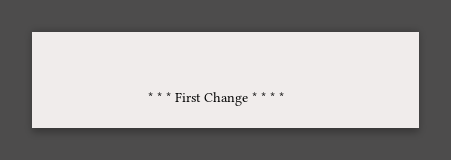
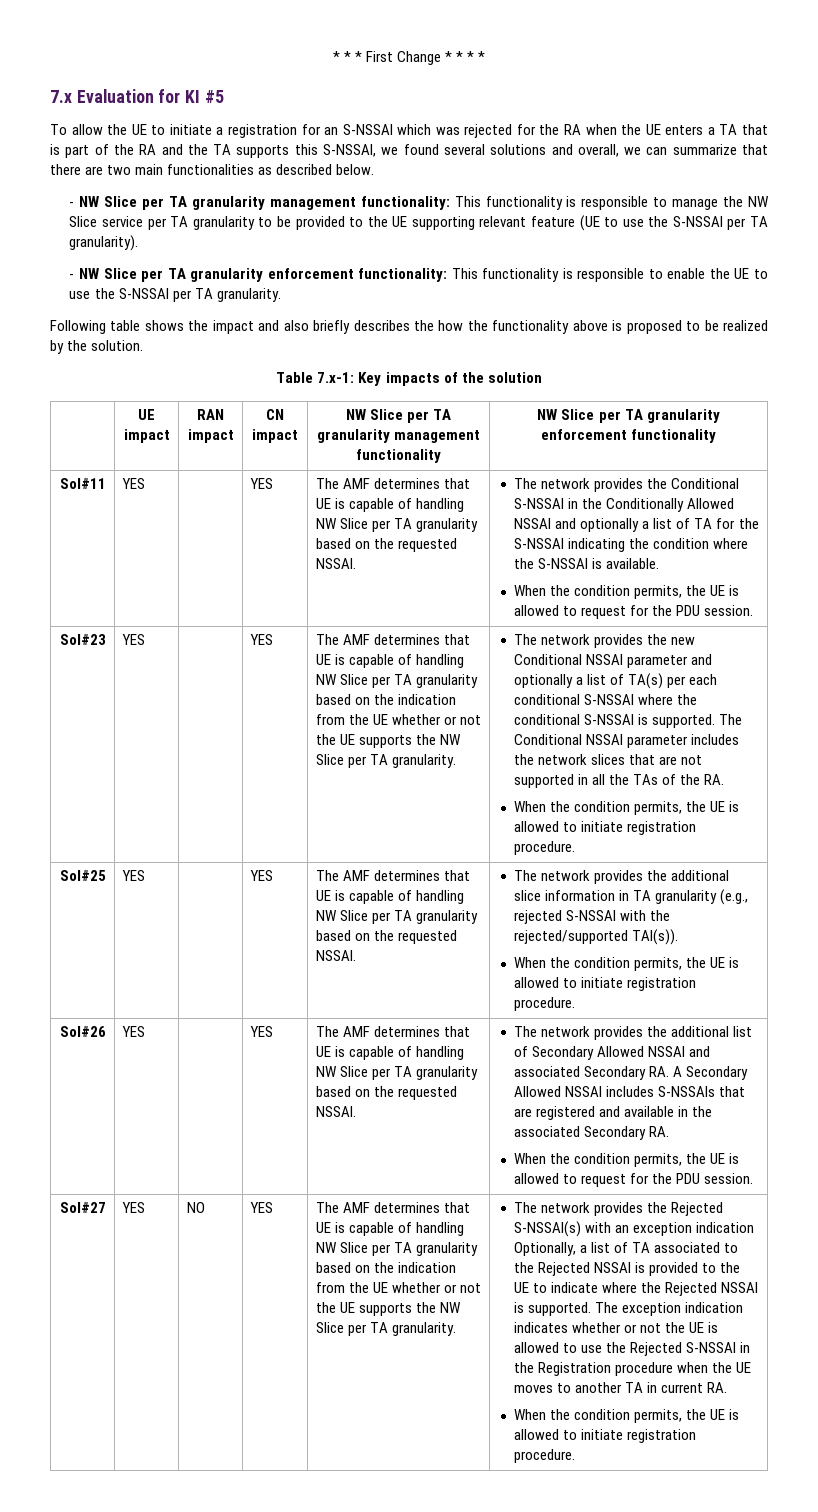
+ 7.x Evaluation for KI #5
+ To allow the UE to initiate a registration for an S-NSSAI which was rejected for the RA when the UE enters a TA that is part of the RA and the TA supports this S-NSSAI, we found several solutions and overall, we can summarize that there are two main functionalities as described below.
+ - NW Slice per TA granularity management functionality: This functionality is responsible to manage the NW Slice service per TA granularity to be provided to the UE supporting relevant feature (UE to use the S-NSSAI per TA granularity).
+ - NW Slice per TA granularity enforcement functionality: This functionality is responsible to enable the UE to use the S-NSSAI per TA granularity.
+ Following table shows the impact and also briefly describes the how the functionality above is proposed to be realized by the solution.
+ Table 7.x-1: Key impacts of the solution
+ | UE impact | RAN impact | CN impact | NW Slice per TA granularity management functionality | NW Slice per TA granularity enforcement functionality
+ Sol#11 | YES | | YES | The AMF determines that UE is capable of handling NW Slice per TA granularity based on the requested NSSAI. | The network provides the Conditional S-NSSAI in the Conditionally Allowed NSSAI and optionally a list of TA for the S-NSSAI indicating the condition where the S-NSSAI is available.
+ When the condition permits, the UE is allowed to request for the PDU session.
+ Sol#23 | YES | | YES | The AMF determines that UE is capable of handling NW Slice per TA granularity based on the indication from the UE whether or not the UE supports the NW Slice per TA granularity. | The network provides the new Conditional NSSAI parameter and optionally a list of TA(s) per each conditional S-NSSAI where the conditional S-NSSAI is supported. The Conditional NSSAI parameter includes the network slices that are not supported in all the TAs of the RA.
+ When the condition permits, the UE is allowed to initiate registration procedure.
+ Sol#25 | YES | | YES | The AMF determines that UE is capable of handling NW Slice per TA granularity based on the requested NSSAI. | The network provides the additional slice information in TA granularity (e.g., rejected S-NSSAI with the rejected/supported TAI(s)).
+ When the condition permits, the UE is allowed to initiate registration procedure.
+ Sol#26 | YES | | YES | The AMF determines that UE is capable of handling NW Slice per TA granularity based on the requested NSSAI. | The network provides the additional list of Secondary Allowed NSSAI and associated Secondary RA. A Secondary Allowed NSSAI includes S-NSSAIs that are registered and available in the associated Secondary RA.
+ When the condition permits, the UE is allowed to request for the PDU session.
+ Sol#27 | YES | NO | YES | The AMF determines that UE is capable of handling NW Slice per TA granularity based on the indication from the UE whether or not the UE supports the NW Slice per TA granularity. | The network provides the Rejected S-NSSAI(s) with an exception indication Optionally, a list of TA associated to the Rejected NSSAI is provided to the UE to indicate where the Rejected NSSAI is supported. The exception indication indicates whether or not the UE is allowed to use the Rejected S-NSSAI in the Registration procedure when the UE moves to another TA in current RA.
+ When the condition permits, the UE is allowed to initiate registration procedure.

